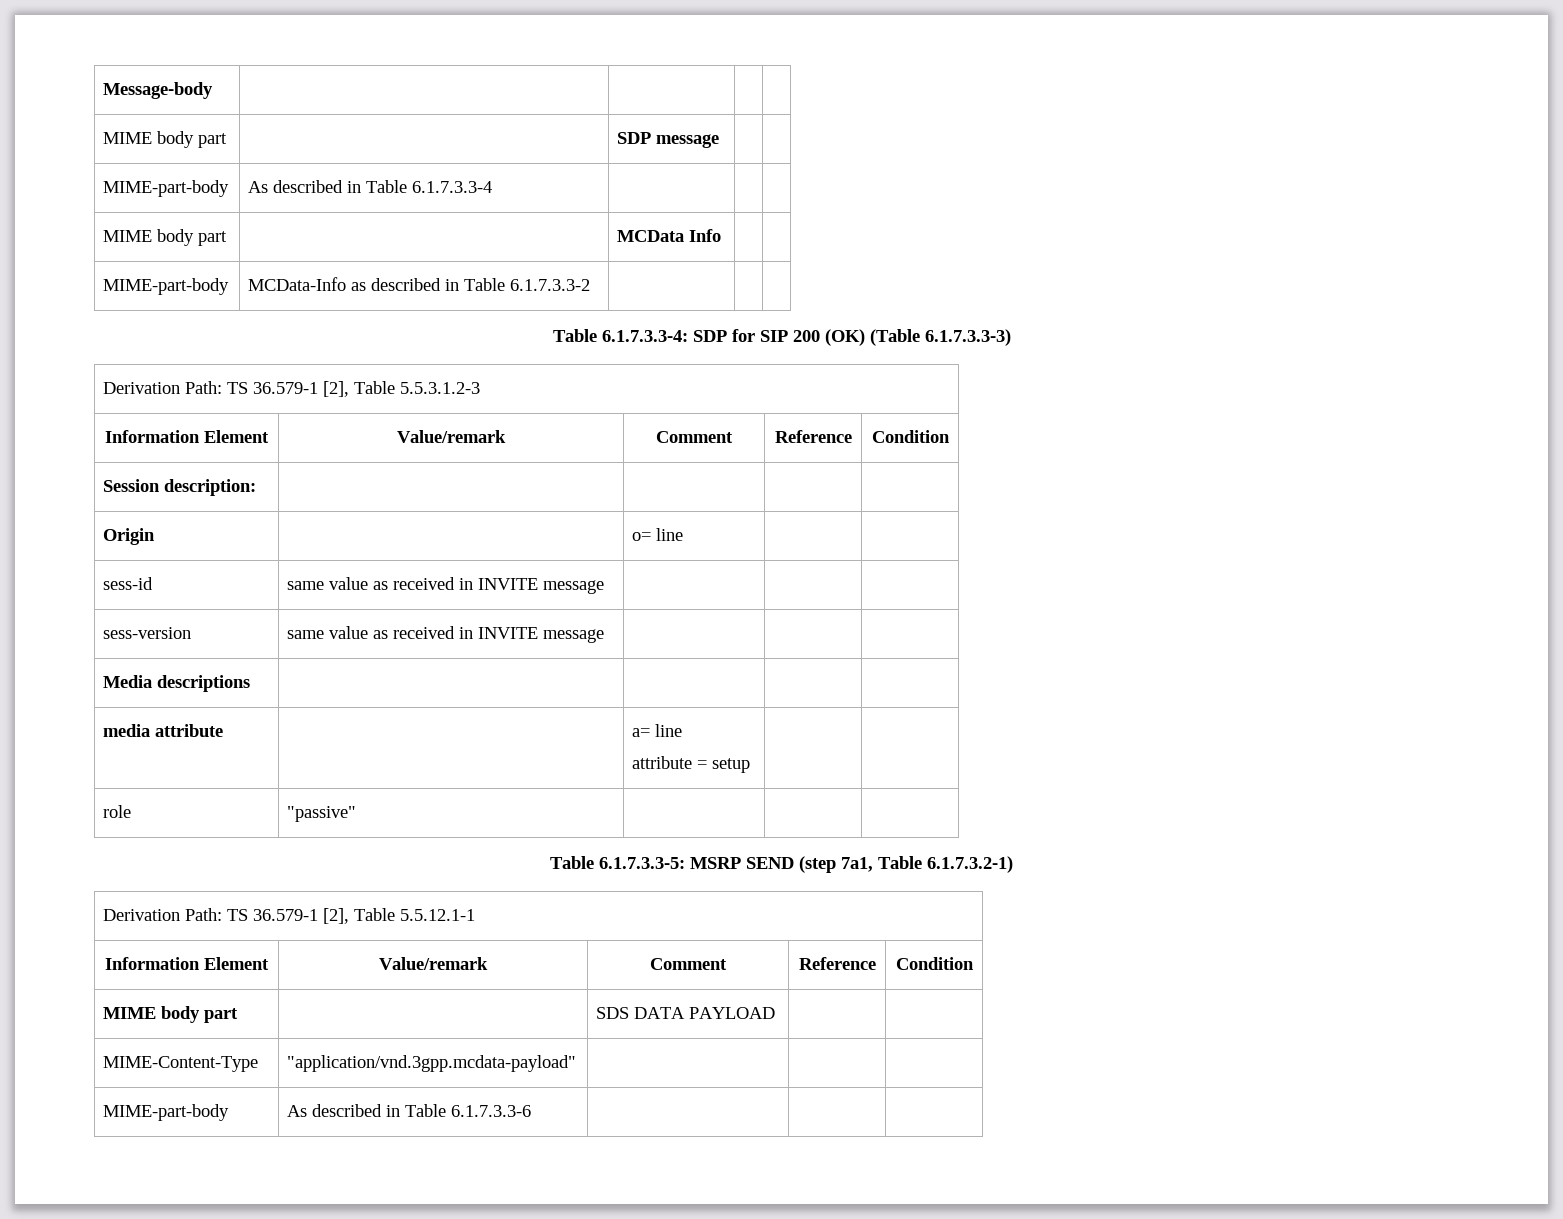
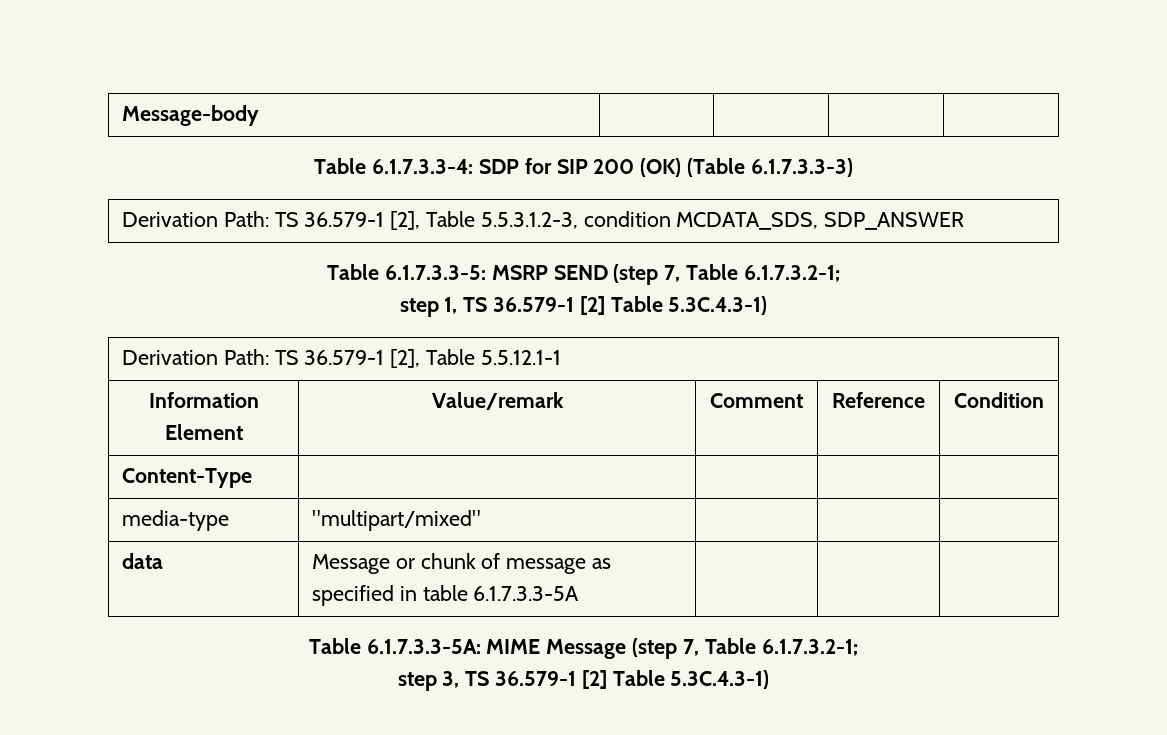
- MIME body part | | SDP message | |
- MIME-part-body | As described in Table 6.1.7.3.3-4 | | |
- MIME body part | | MCData Info | |
- MIME-part-body | MCData-Info as described in Table 6.1.7.3.3-2 | | |
- Derivation Path: TS 36.579-1 [2], Table 5.5.3.1.2-3
- Information Element | Value/remark | Comment | Reference | Condition
- Session description: | | | |
- Origin | | o= line | |
- sess-id | same value as received in INVITE message | | |
- sess-version | same value as received in INVITE message | | |
- Media descriptions | | | |
- media attribute | | a= line
- attribute = setup | |
- role | "passive" | | |
+ Derivation Path: TS 36.579-1 [2], Table 5.5.3.1.2-3, condition MCDATA_SDS, SDP_ANSWER
- Table 6.1.7.3.3-5: MSRP SEND (step 7a1, Table 6.1.7.3.2-1)
+ Table 6.1.7.3.3-5: MSRP SEND (step 7, Table 6.1.7.3.2-1;
+ step 1, TS 36.579-1 [2] Table 5.3C.4.3-1)
- MIME body part | | SDS DATA PAYLOAD | |
- MIME-Content-Type | "application/vnd.3gpp.mcdata-payload" | | |
- MIME-part-body | As described in Table 6.1.7.3.3-6 | | |
+ Content-Type | | | |
+ media-type | "multipart/mixed" | | |
+ data | Message or chunk of message as specified in table 6.1.7.3.3-5A | | |
+ Table 6.1.7.3.3-5A: MIME Message (step 7, Table 6.1.7.3.2-1;
+ step 3, TS 36.579-1 [2] Table 5.3C.4.3-1)

